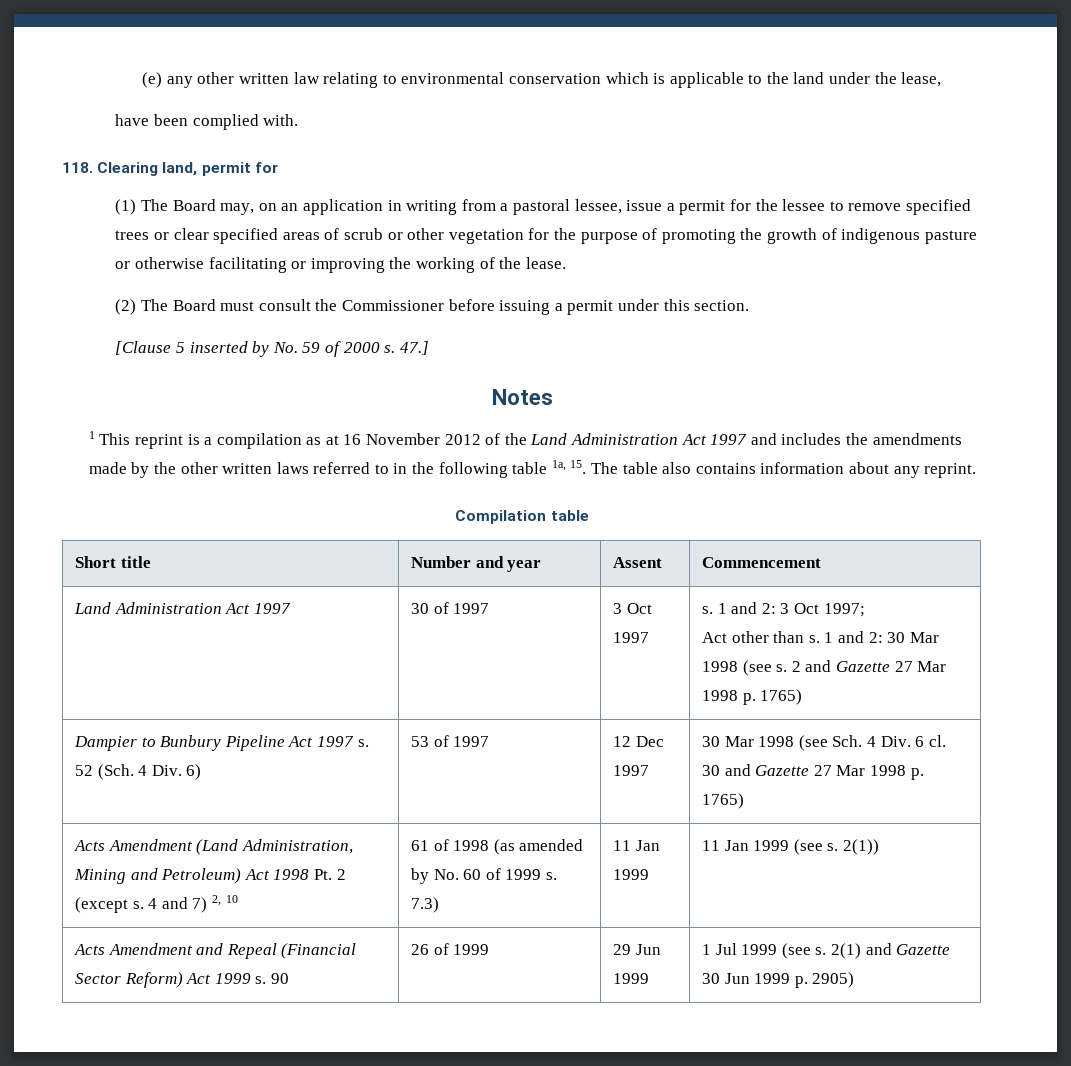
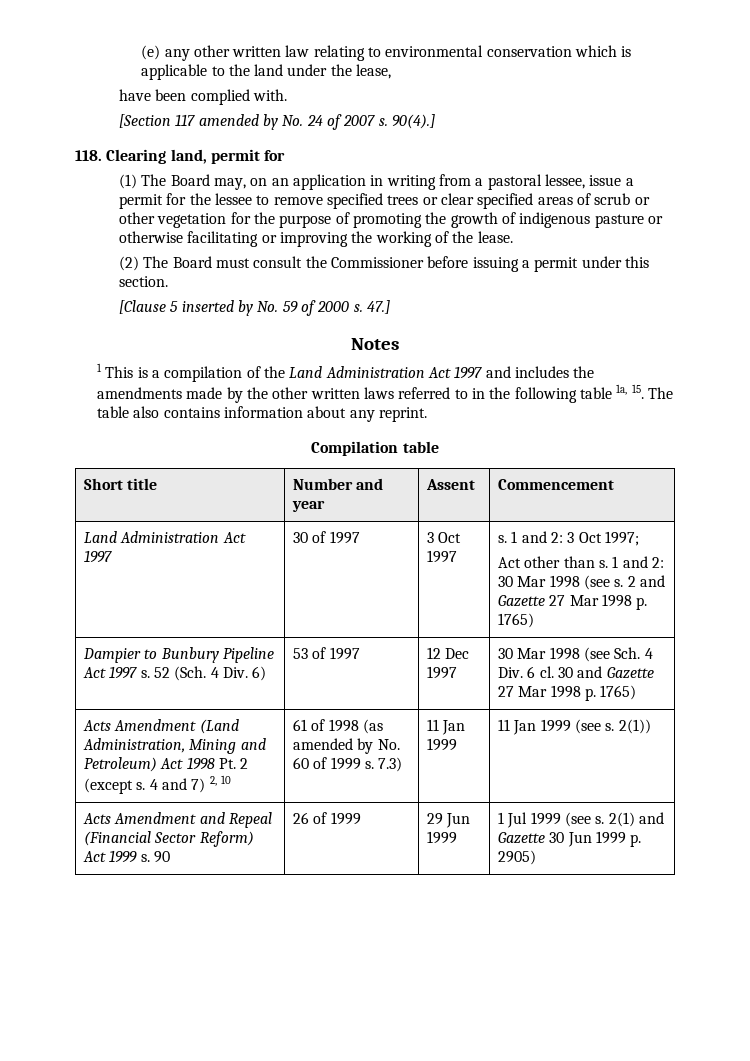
+ [Section 117 amended by No. 24 of 2007 s. 90(4).]
- 1 This reprint is a compilation as at 16 November 2012 of the Land Administration Act 1997 and includes the amendments made by the other written laws referred to in the following table 1a, 15. The table also contains information about any reprint.
+ 1 This is a compilation of the Land Administration Act 1997 and includes the amendments made by the other written laws referred to in the following table 1a, 15. The table also contains information about any reprint.

